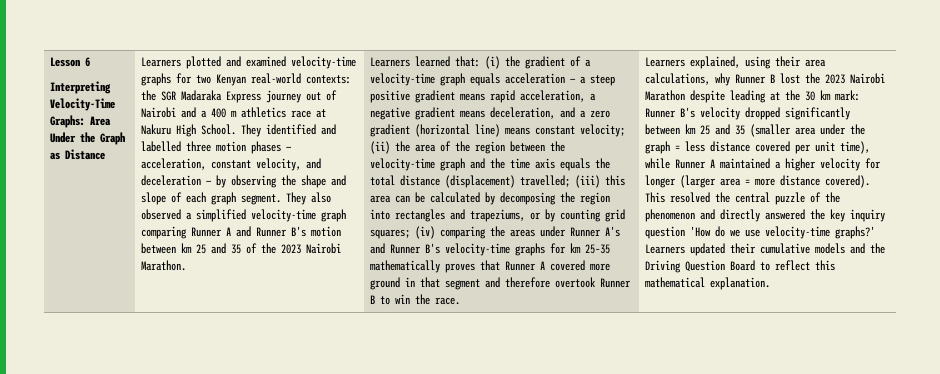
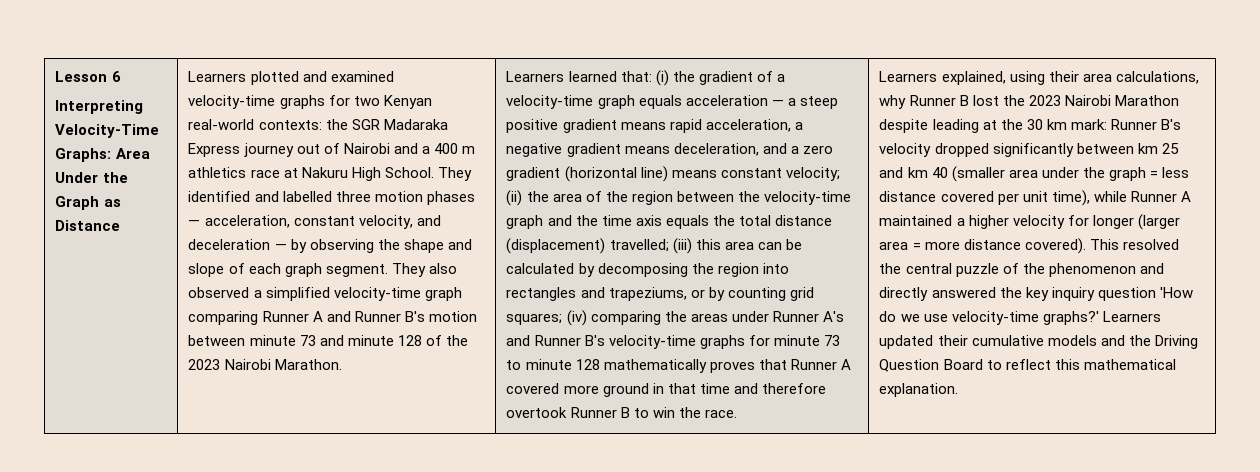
- They also observed a simplified velocity-time graph comparing Runner A and Runner B's motion between km 25 and 35 of the 2023 Nairobi Marathon.
+ They also observed a simplified velocity-time graph comparing Runner A and Runner B's motion between minute 73 and minute 128 of the 2023 Nairobi Marathon.
- (iv) comparing the areas under Runner A's and Runner B's velocity-time graphs for km 25–35 mathematically proves that Runner A covered more ground in that segment and therefore overtook Runner B to win the race.
+ (iv) comparing the areas under Runner A's and Runner B's velocity-time graphs for minute 73 to minute 128 mathematically proves that Runner A covered more ground in that time and therefore overtook Runner B to win the race.
- Learners explained, using their area calculations, why Runner B lost the 2023 Nairobi Marathon despite leading at the 30 km mark: Runner B's velocity dropped significantly between km 25 and 35 (smaller area under the graph = less distance covered per unit time), while Runner A maintained a higher velocity for longer (larger area = more distance covered).
+ Learners explained, using their area calculations, why Runner B lost the 2023 Nairobi Marathon despite leading at the 30 km mark: Runner B's velocity dropped significantly between km 25 and km 40 (smaller area under the graph = less distance covered per unit time), while Runner A maintained a higher velocity for longer (larger area = more distance covered).

